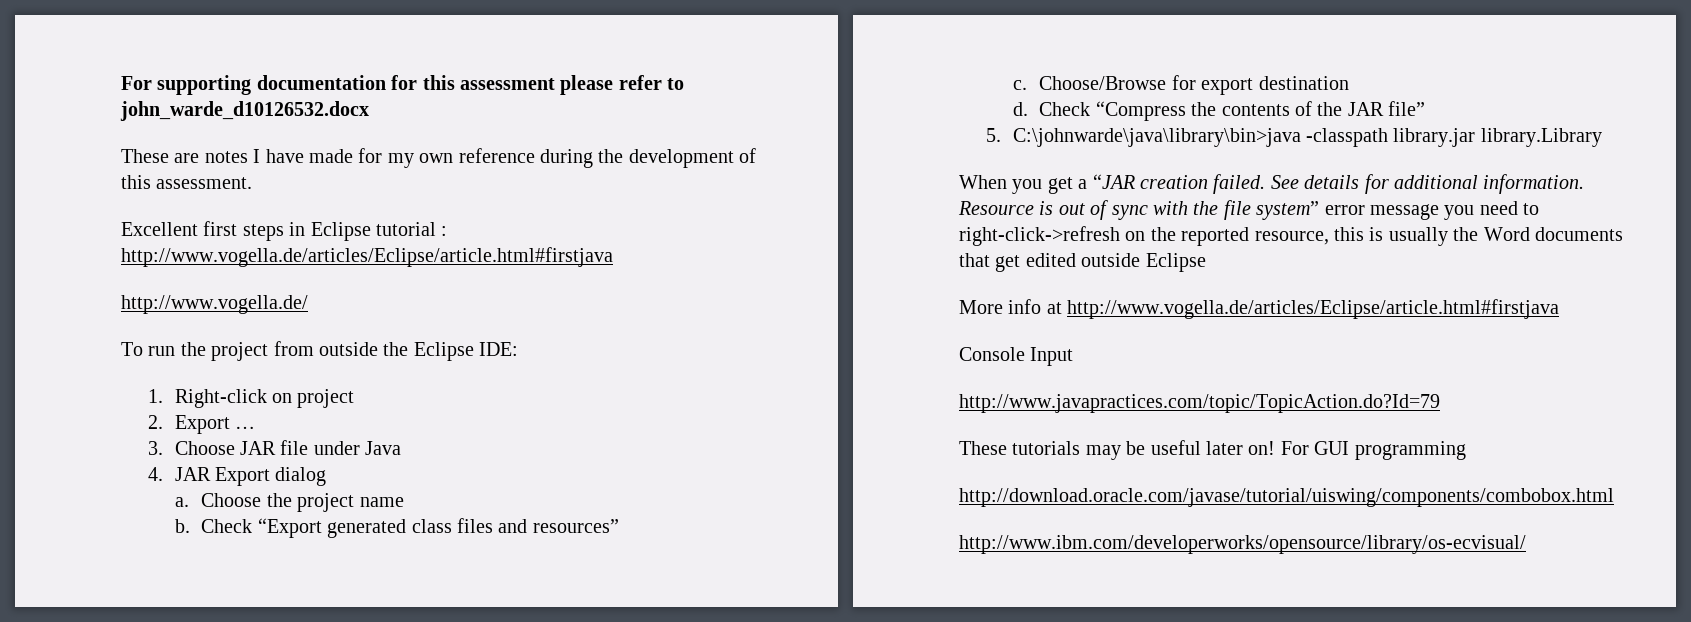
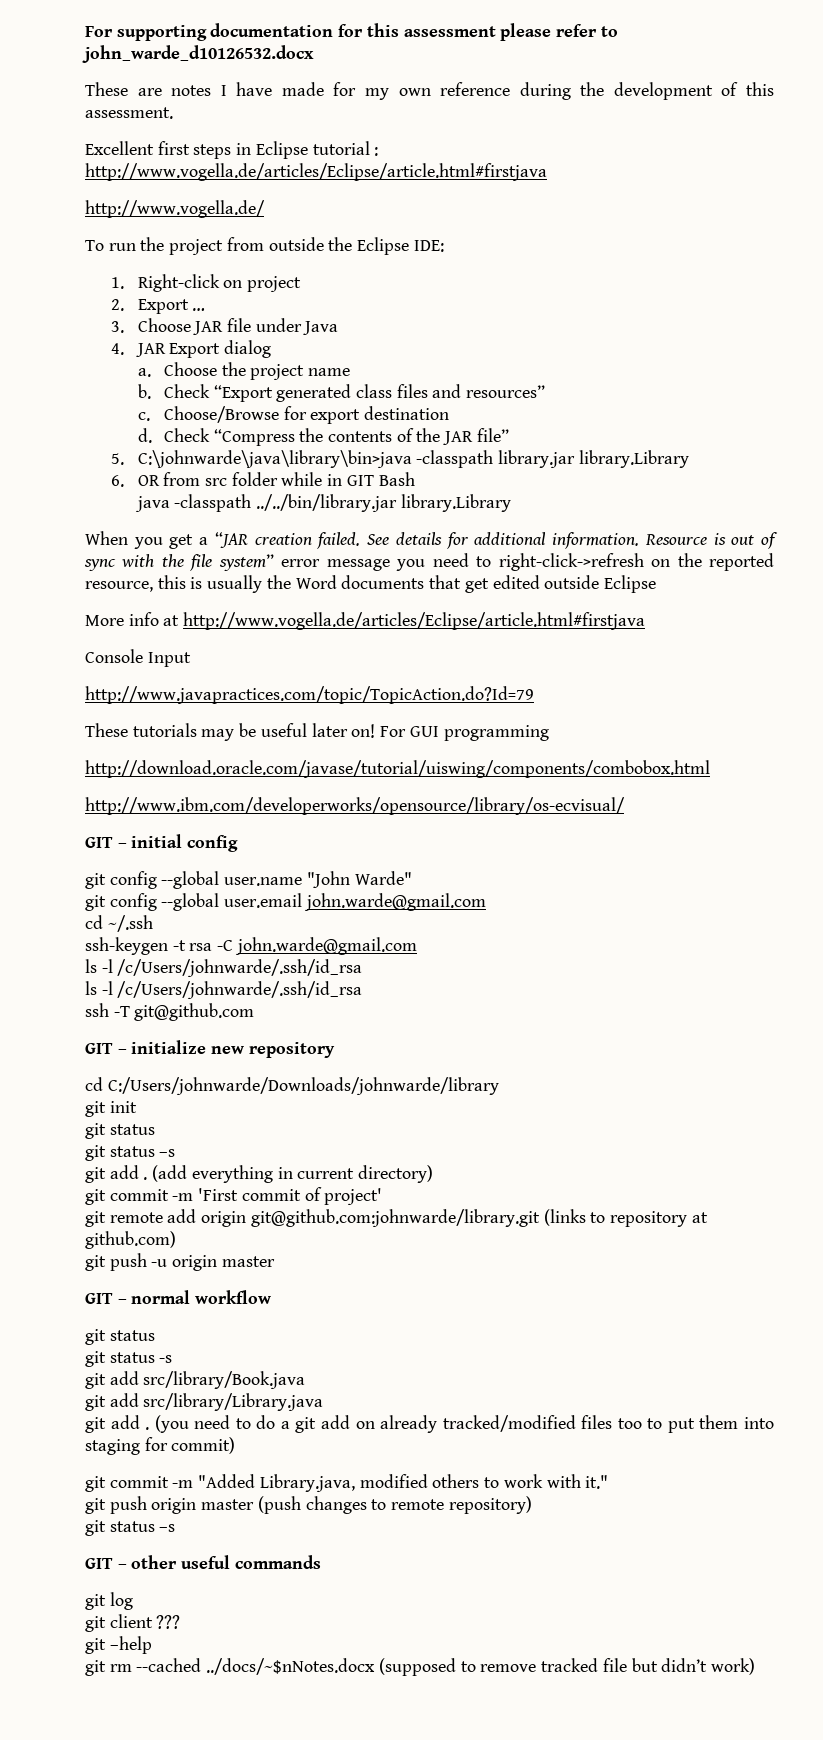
+ 6. OR from src folder while in GIT Bash
+ java -classpath ../../bin/library.jar library.Library
+ GIT – initial config
+ git config --global user.name "John Warde"
+ git config --global user.email john.warde@gmail.com
+ cd ~/.ssh
+ ssh-keygen -t rsa -C john.warde@gmail.com
+ ls -l /c/Users/johnwarde/.ssh/id_rsa
+ ls -l /c/Users/johnwarde/.ssh/id_rsa
+ ssh -T git@github.com
+ GIT – initialize new repository
+ cd C:/Users/johnwarde/Downloads/johnwarde/library
+ git init
+ git status
+ git status –s
+ git add . (add everything in current directory)
+ git commit -m 'First commit of project'
+ git remote add origin git@github.com:johnwarde/library.git (links to repository at github.com)
+ git push -u origin master
+ GIT – normal workflow
+ git status
+ git status -s
+ git add src/library/Book.java
+ git add src/library/Library.java
+ git add . (you need to do a git add on already tracked/modified files too to put them into staging for commit)
+ git commit -m "Added Library.java, modified others to work with it."
+ git push origin master (push changes to remote repository)
+ git status –s
+ GIT – other useful commands
+ git log
+ git client ???
+ git –help
+ git rm --cached ../docs/~$nNotes.docx (supposed to remove tracked file but didn’t work)

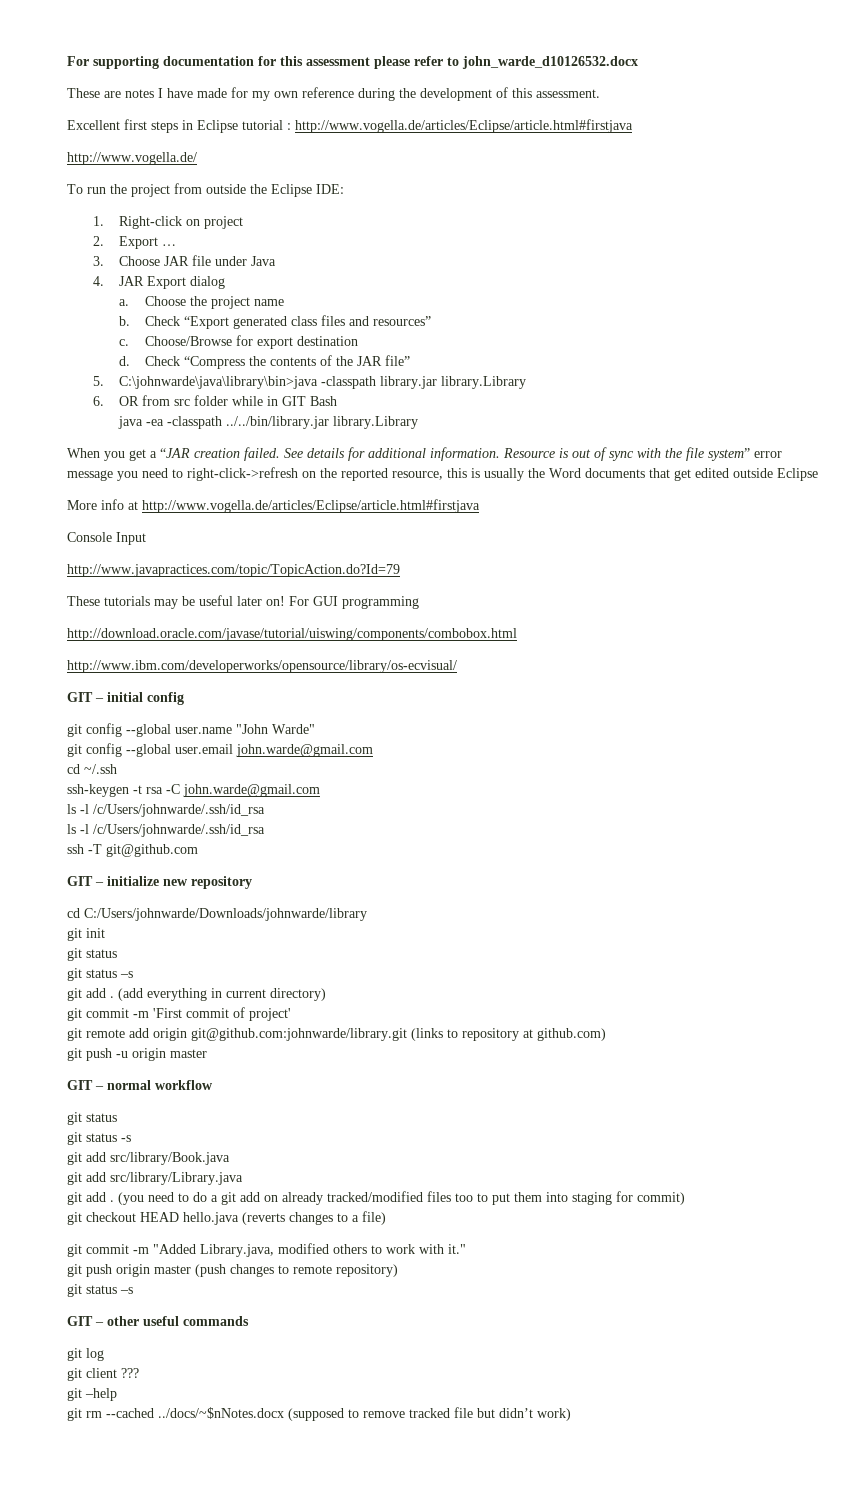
- java -classpath ../../bin/library.jar library.Library
+ java -ea -classpath ../../bin/library.jar library.Library
+ git checkout HEAD hello.java (reverts changes to a file)

